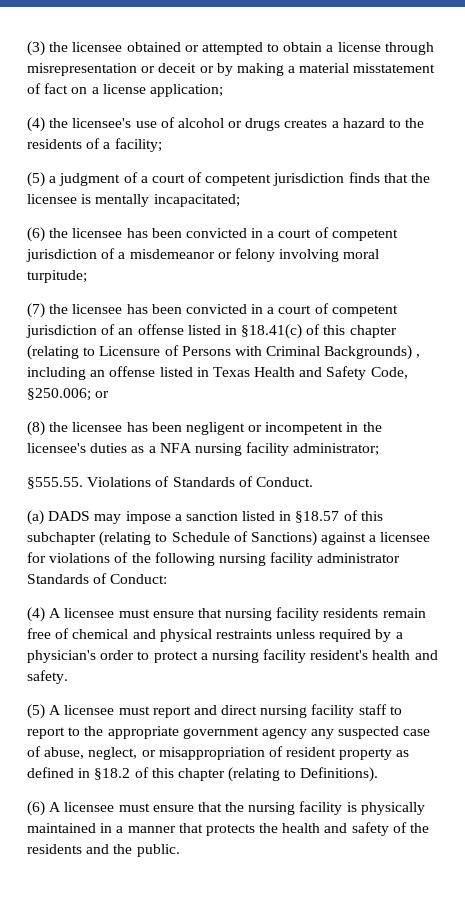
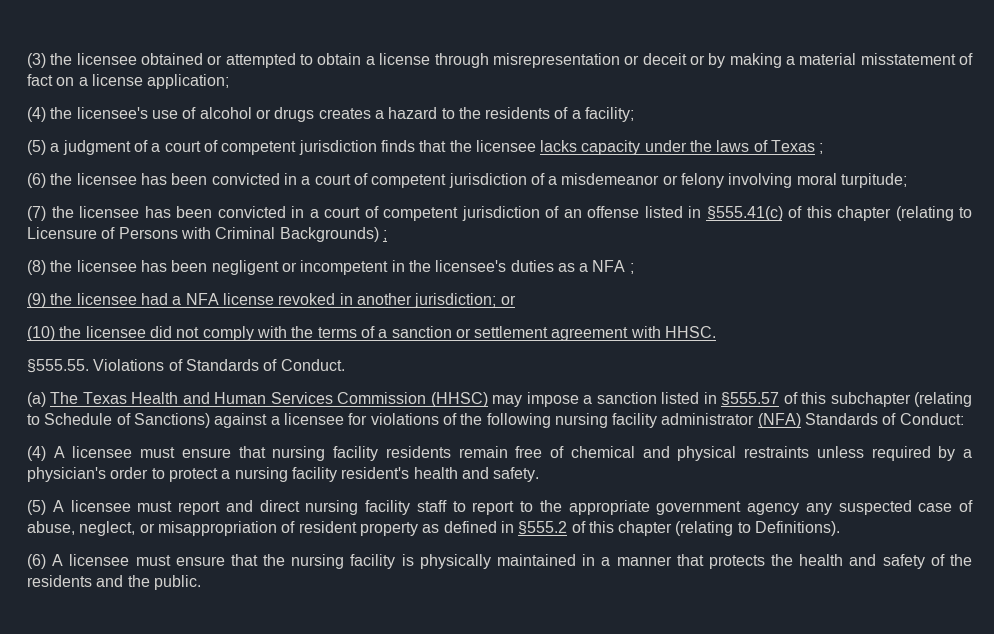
- (5) a judgment of a court of competent jurisdiction finds that the licensee is mentally incapacitated;
+ (5) a judgment of a court of competent jurisdiction finds that the licensee lacks capacity under the laws of Texas ;
- (7) the licensee has been convicted in a court of competent jurisdiction of an offense listed in §18.41(c) of this chapter (relating to Licensure of Persons with Criminal Backgrounds) , including an offense listed in Texas Health and Safety Code, §250.006; or
+ (7) the licensee has been convicted in a court of competent jurisdiction of an offense listed in §555.41(c) of this chapter (relating to Licensure of Persons with Criminal Backgrounds) ;
- (8) the licensee has been negligent or incompetent in the licensee's duties as a NFA nursing facility administrator;
+ (8) the licensee has been negligent or incompetent in the licensee's duties as a NFA ;
+ (9) the licensee had a NFA license revoked in another jurisdiction; or
+ (10) the licensee did not comply with the terms of a sanction or settlement agreement with HHSC.
- (a) DADS may impose a sanction listed in §18.57 of this subchapter (relating to Schedule of Sanctions) against a licensee for violations of the following nursing facility administrator Standards of Conduct:
+ (a) The Texas Health and Human Services Commission (HHSC) may impose a sanction listed in §555.57 of this subchapter (relating to Schedule of Sanctions) against a licensee for violations of the following nursing facility administrator (NFA) Standards of Conduct:
- (5) A licensee must report and direct nursing facility staff to report to the appropriate government agency any suspected case of abuse, neglect, or misappropriation of resident property as defined in §18.2 of this chapter (relating to Definitions).
+ (5) A licensee must report and direct nursing facility staff to report to the appropriate government agency any suspected case of abuse, neglect, or misappropriation of resident property as defined in §555.2 of this chapter (relating to Definitions).

